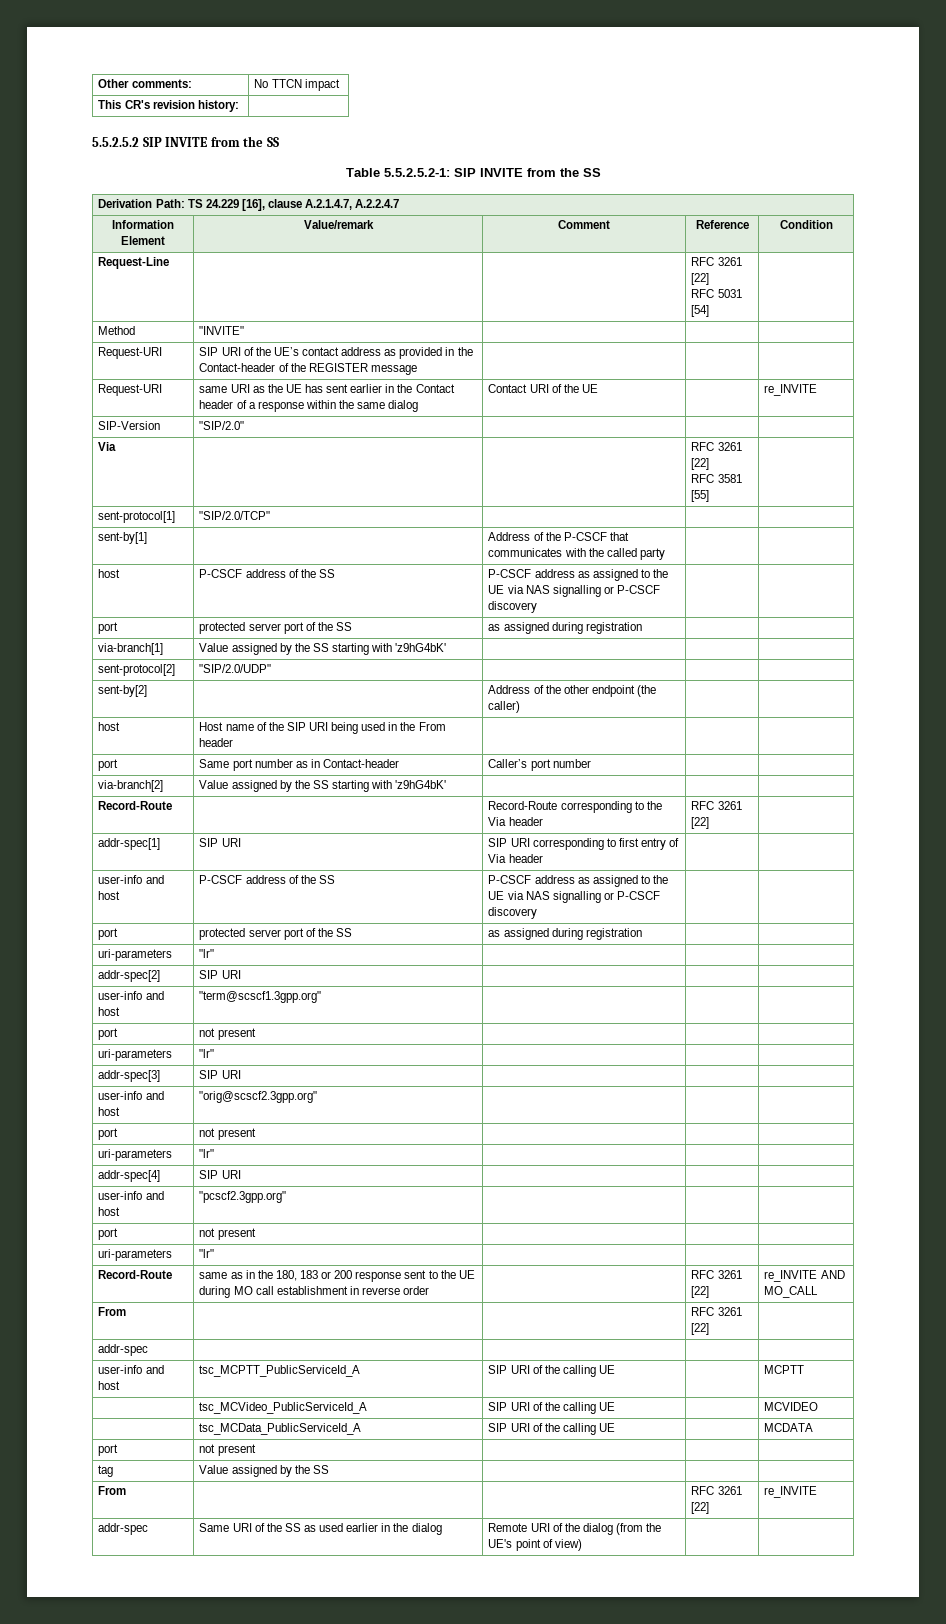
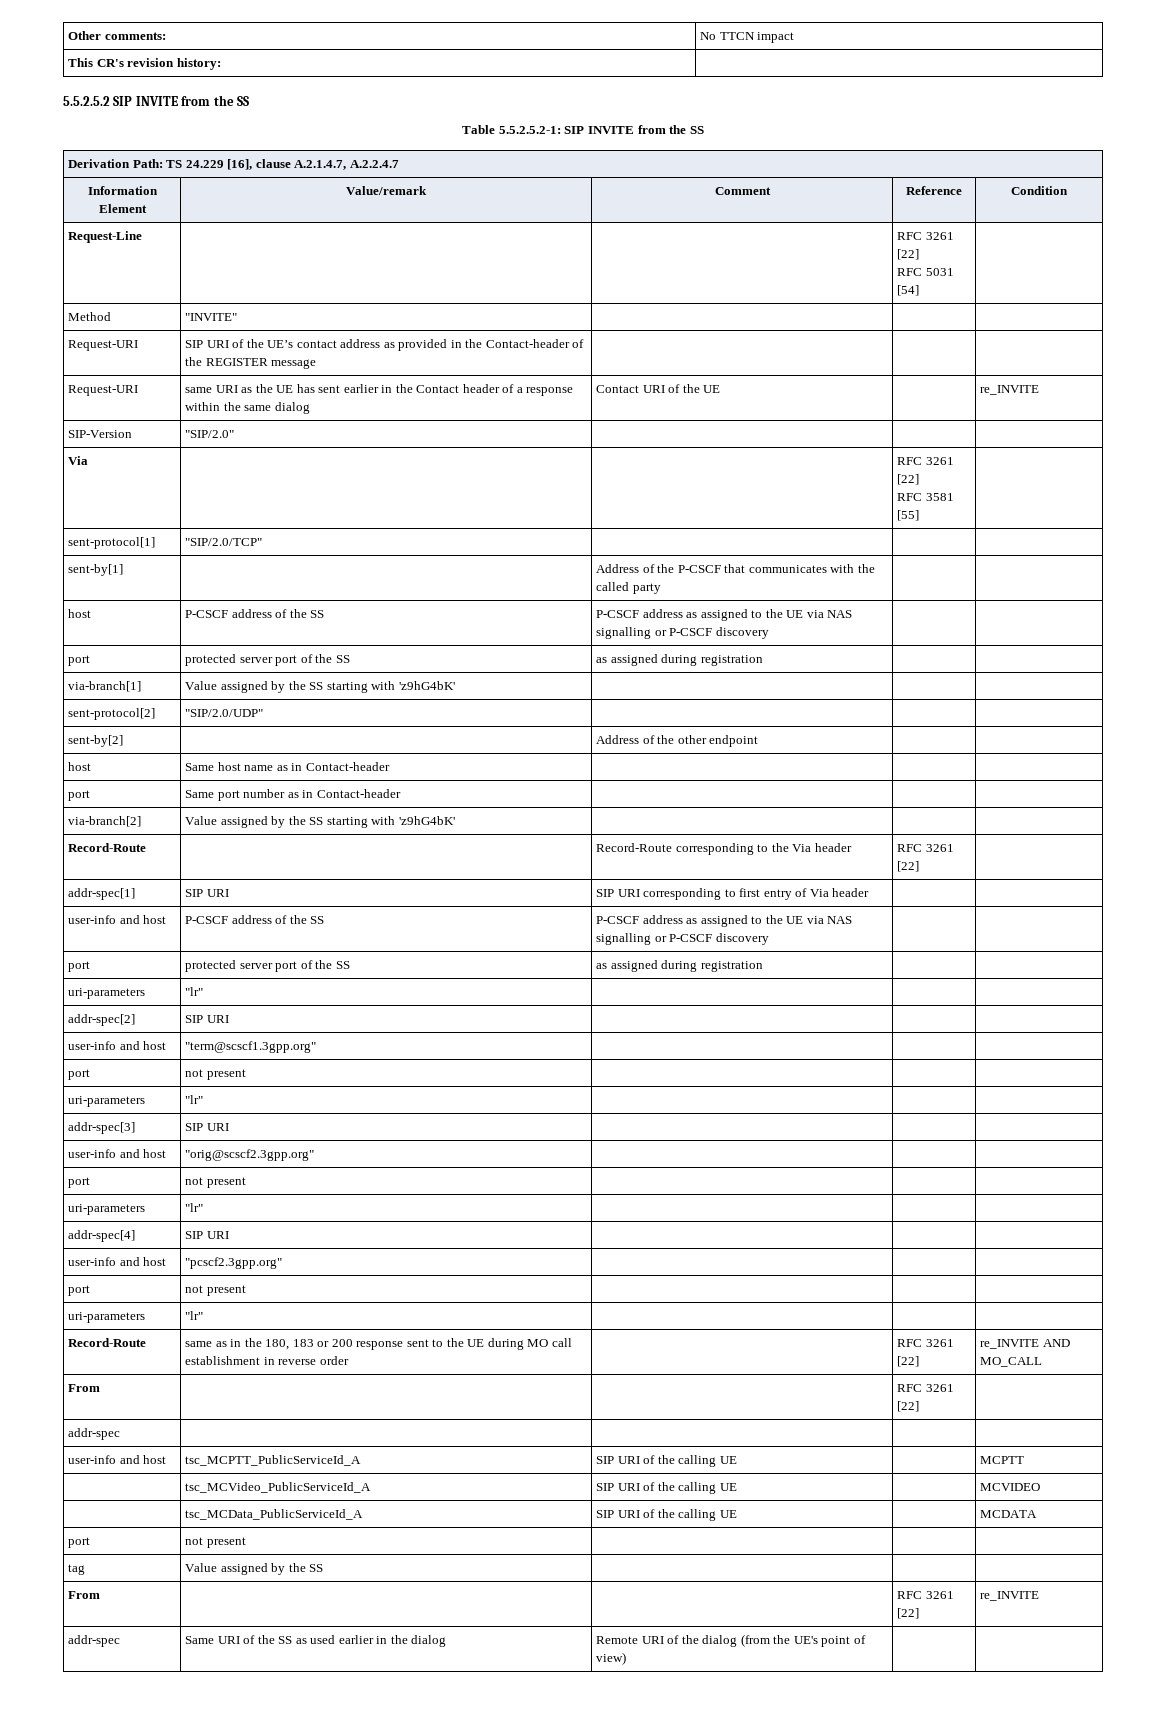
- sent-by[2] | | Address of the other endpoint (the caller) | |
- host | Host name of the SIP URI being used in the From header | | |
+ sent-by[2] | | Address of the other endpoint | |
+ host | Same host name as in Contact-header | | |
- port | Same port number as in Contact-header | Caller’s port number | |
+ port | Same port number as in Contact-header | | |

